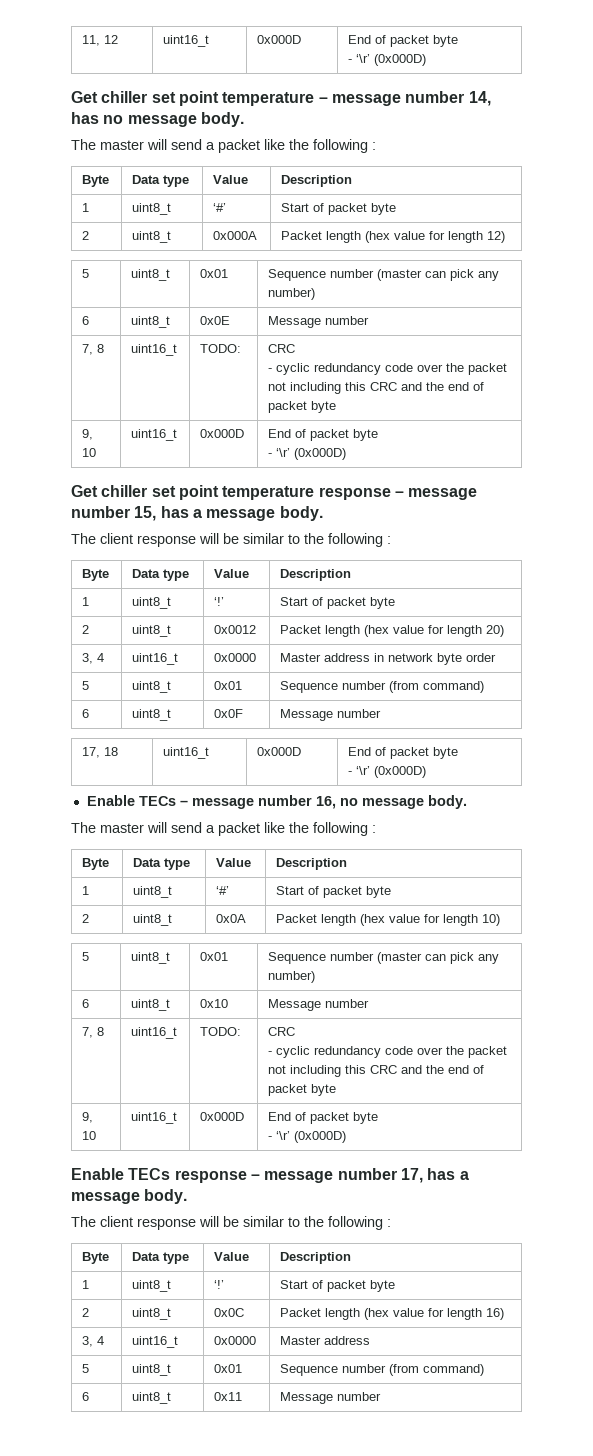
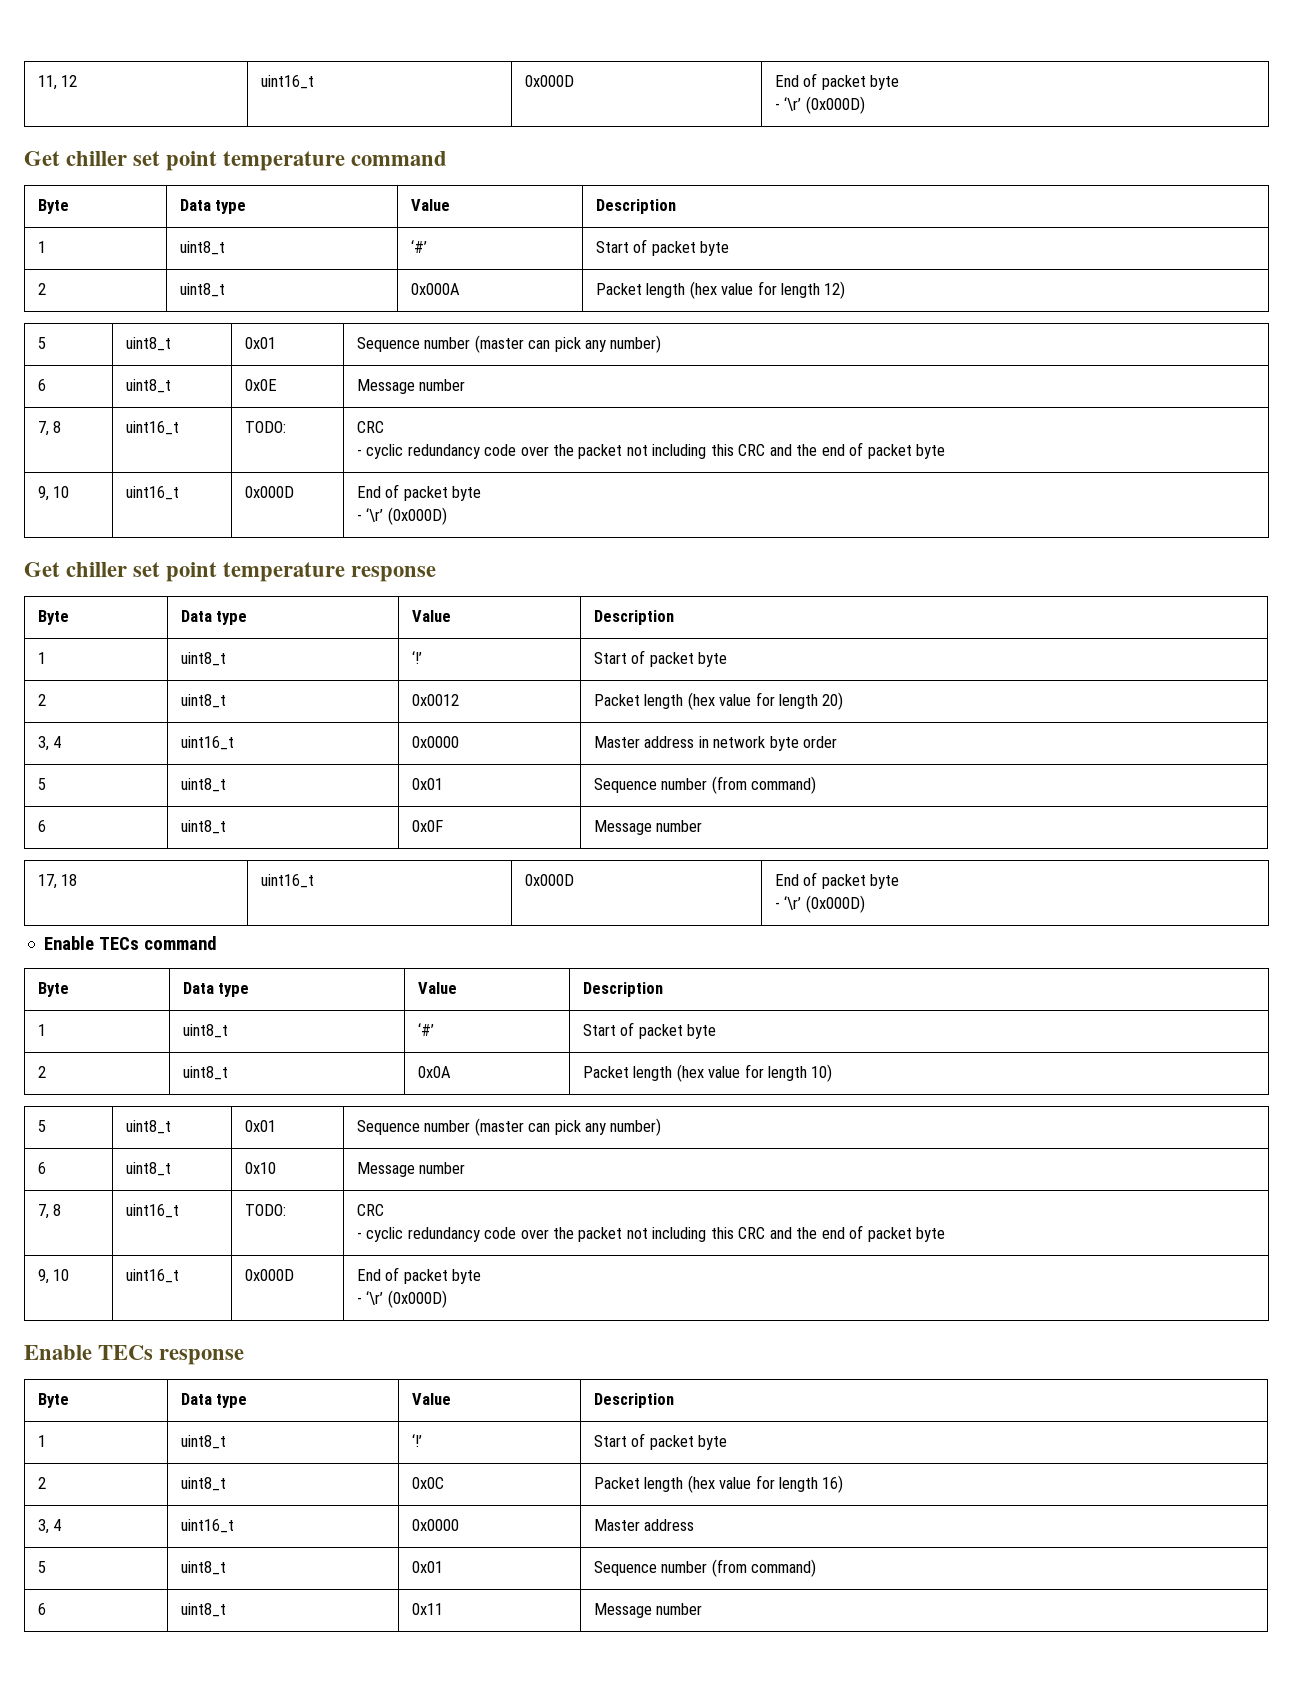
- Get chiller set point temperature – message number 14, has no message body.
- The master will send a packet like the following :
+ Get chiller set point temperature command
- Get chiller set point temperature response – message number 15, has a message body.
- The client response will be similar to the following :
+ Get chiller set point temperature response
- Enable TECs – message number 16, no message body.
- The master will send a packet like the following :
+ Enable TECs command
- Enable TECs response – message number 17, has a message body.
- The client response will be similar to the following :
+ Enable TECs response

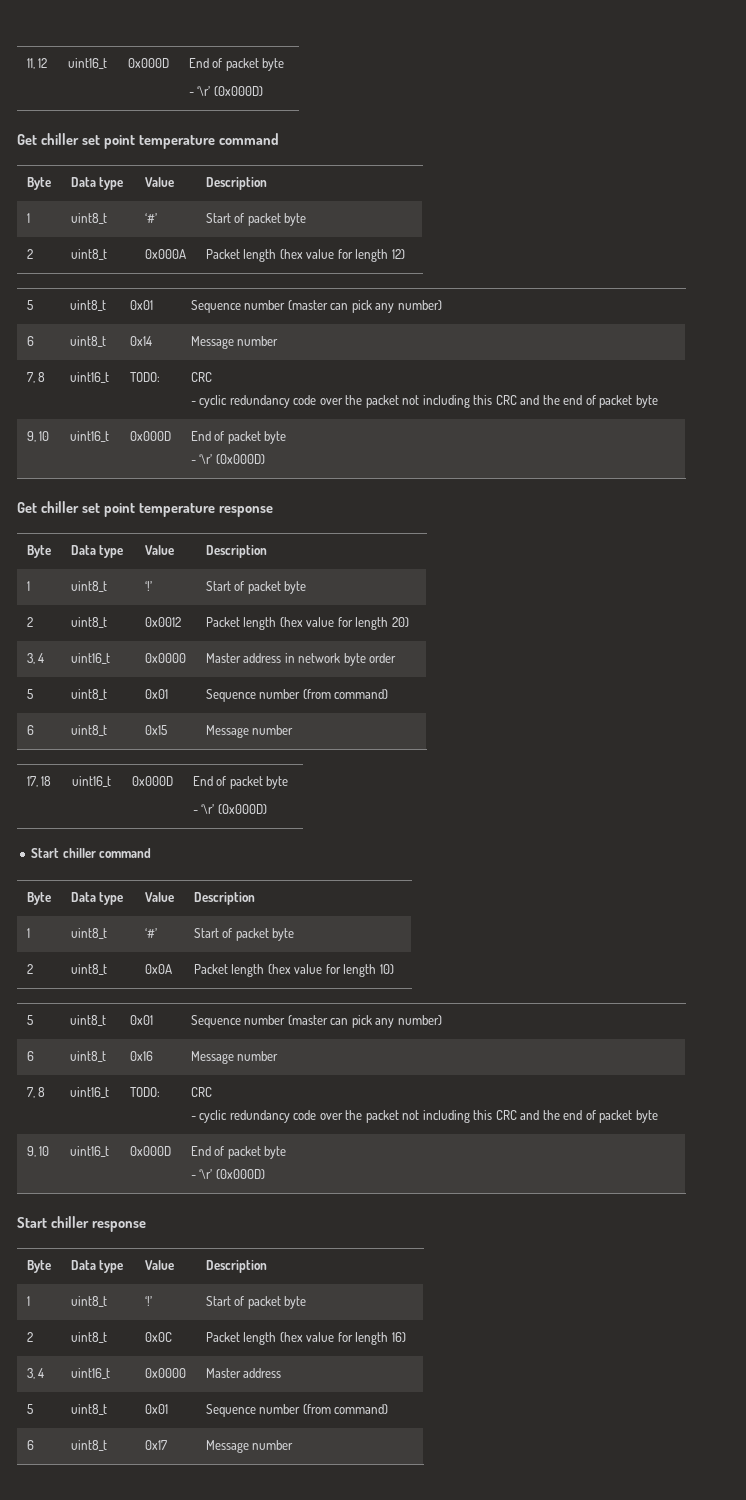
- 6 | uint8_t | 0x0E | Message number
+ 6 | uint8_t | 0x14 | Message number
- 6 | uint8_t | 0x0F | Message number
+ 6 | uint8_t | 0x15 | Message number
- Enable TECs command
+ Start chiller command
- 6 | uint8_t | 0x10 | Message number
+ 6 | uint8_t | 0x16 | Message number
- Enable TECs response
+ Start chiller response
- 6 | uint8_t | 0x11 | Message number
+ 6 | uint8_t | 0x17 | Message number

